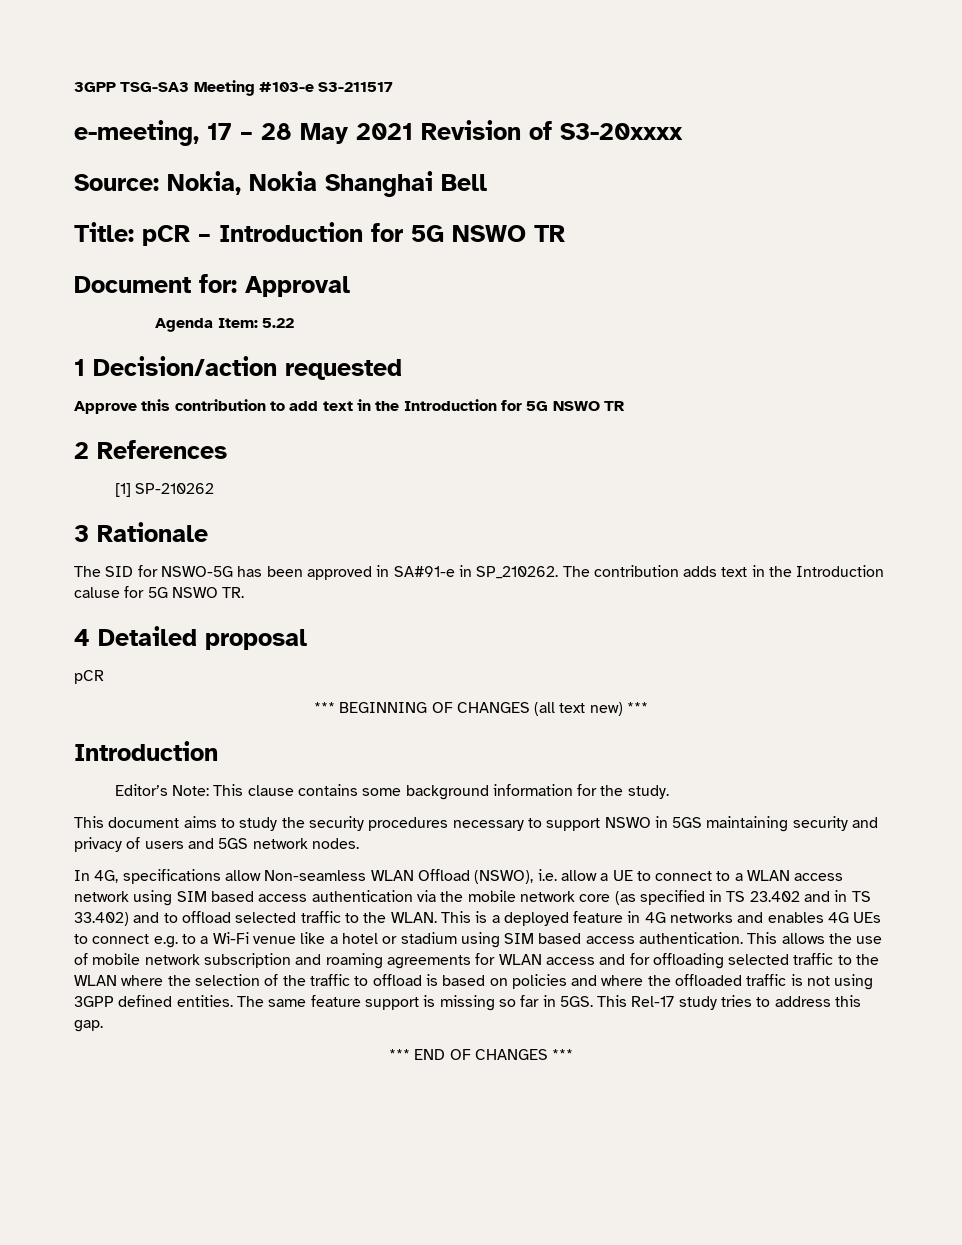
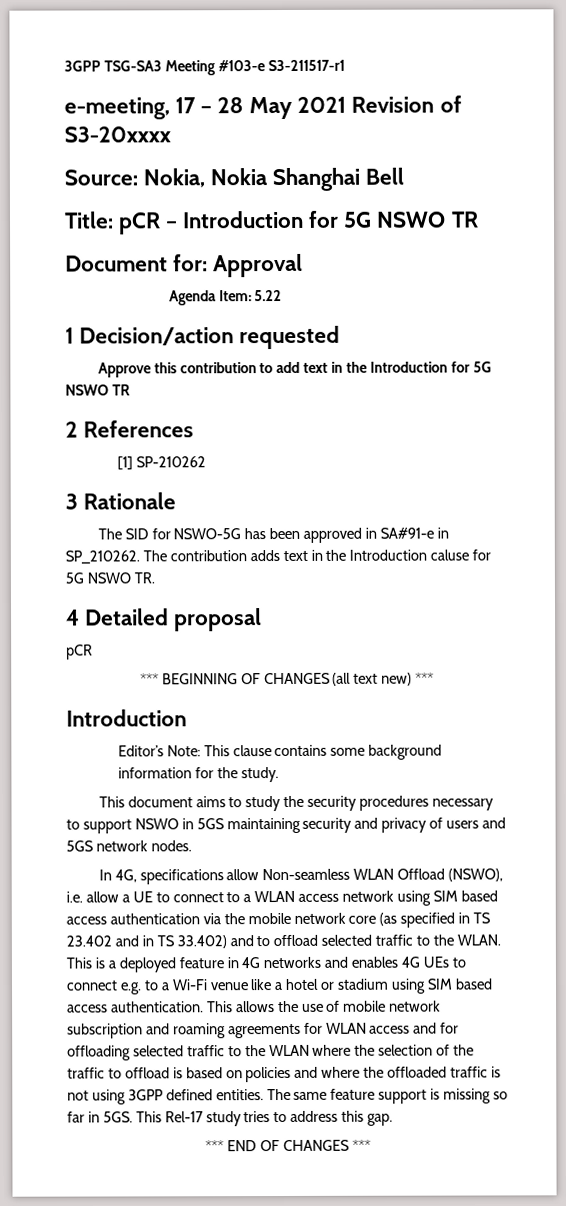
- 3GPP TSG-SA3 Meeting #103-e S3-211517
+ 3GPP TSG-SA3 Meeting #103-e S3-211517-r1

